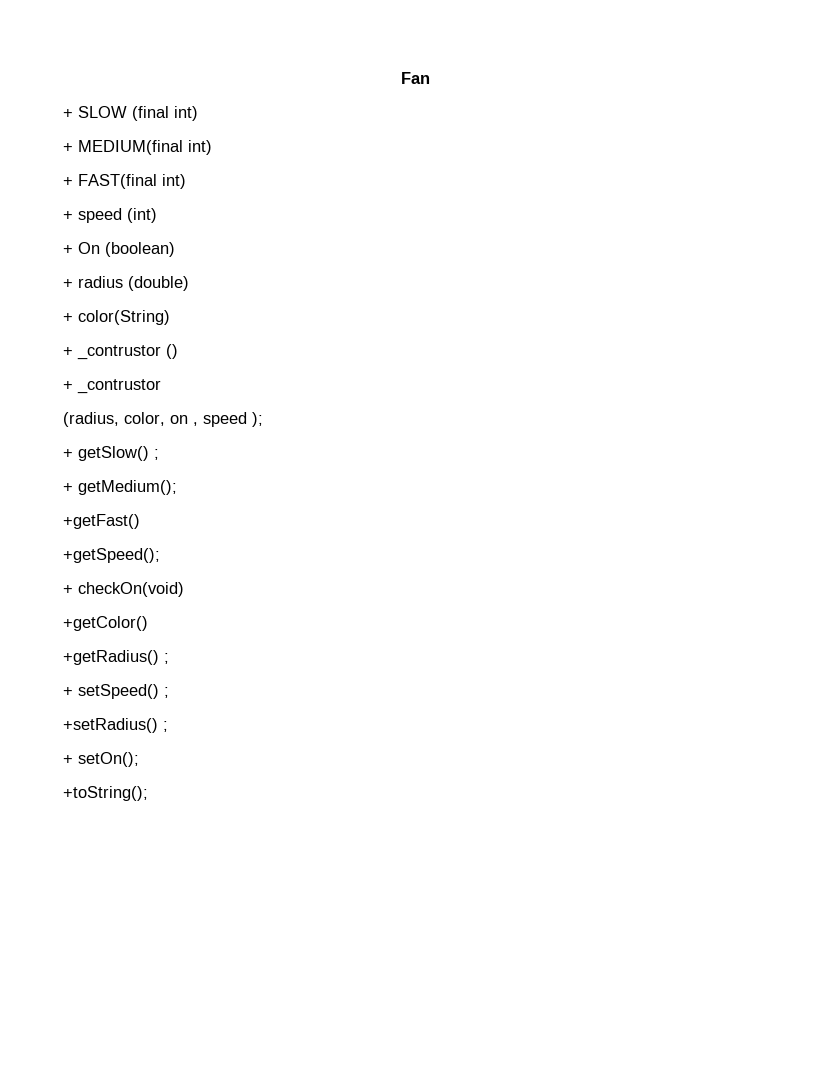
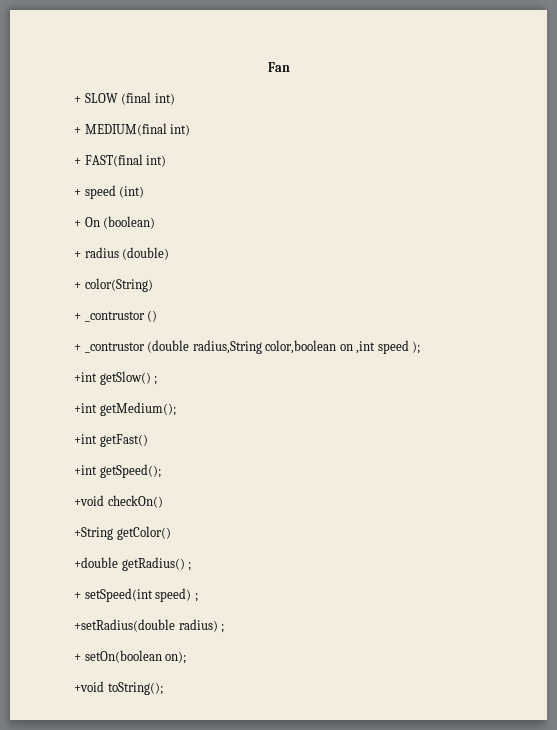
  + _contrustor ()
- + _contrustor
- (radius, color, on , speed );
+ + _contrustor (double radius,String color,boolean on ,int speed );
- + getSlow() ;
+ +int getSlow() ;
- + getMedium();
+ +int getMedium();
- +getFast()
- +getSpeed();
- + checkOn(void)
- +getColor()
- +getRadius() ;
- + setSpeed() ;
- +setRadius() ;
- + setOn();
- +toString();
+ +int getFast()
+ +int getSpeed();
+ +void checkOn()
+ +String getColor()
+ +double getRadius() ;
+ + setSpeed(int speed) ;
+ +setRadius(double radius) ;
+ + setOn(boolean on);
+ +void toString();

